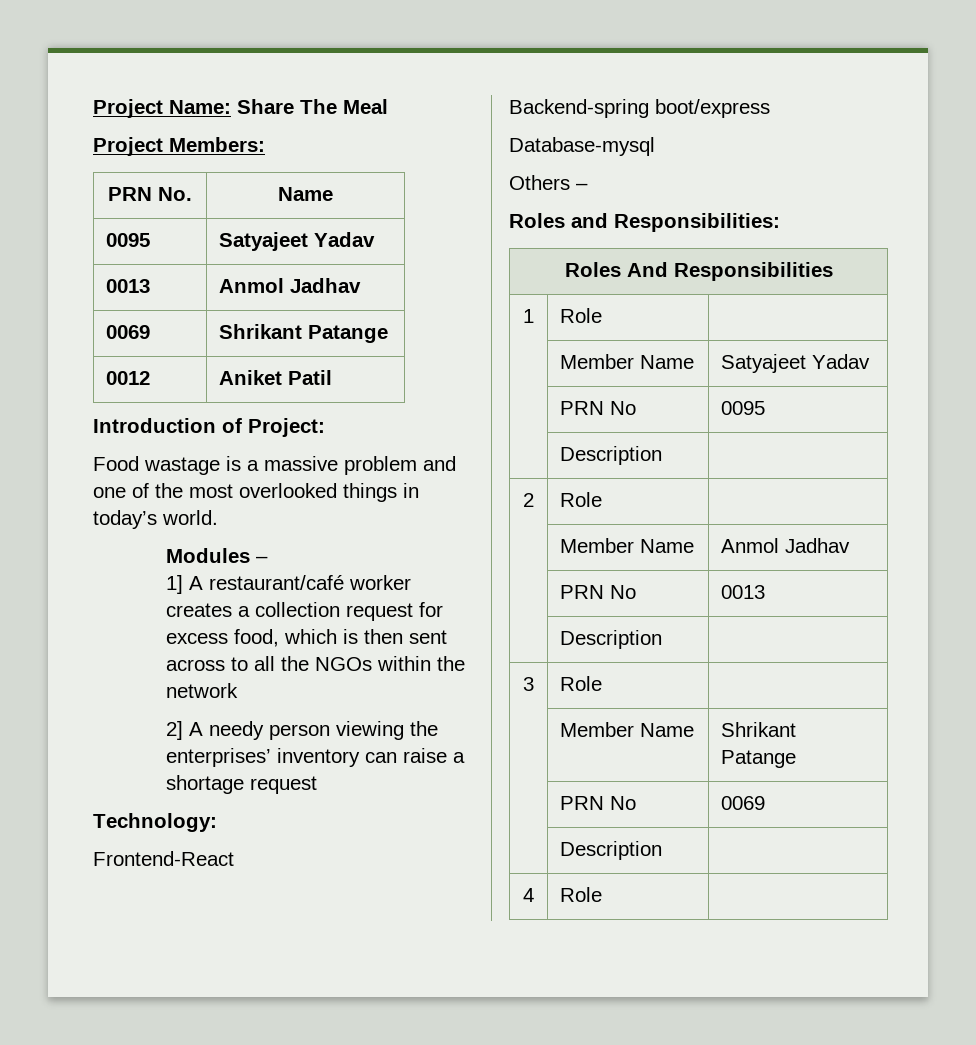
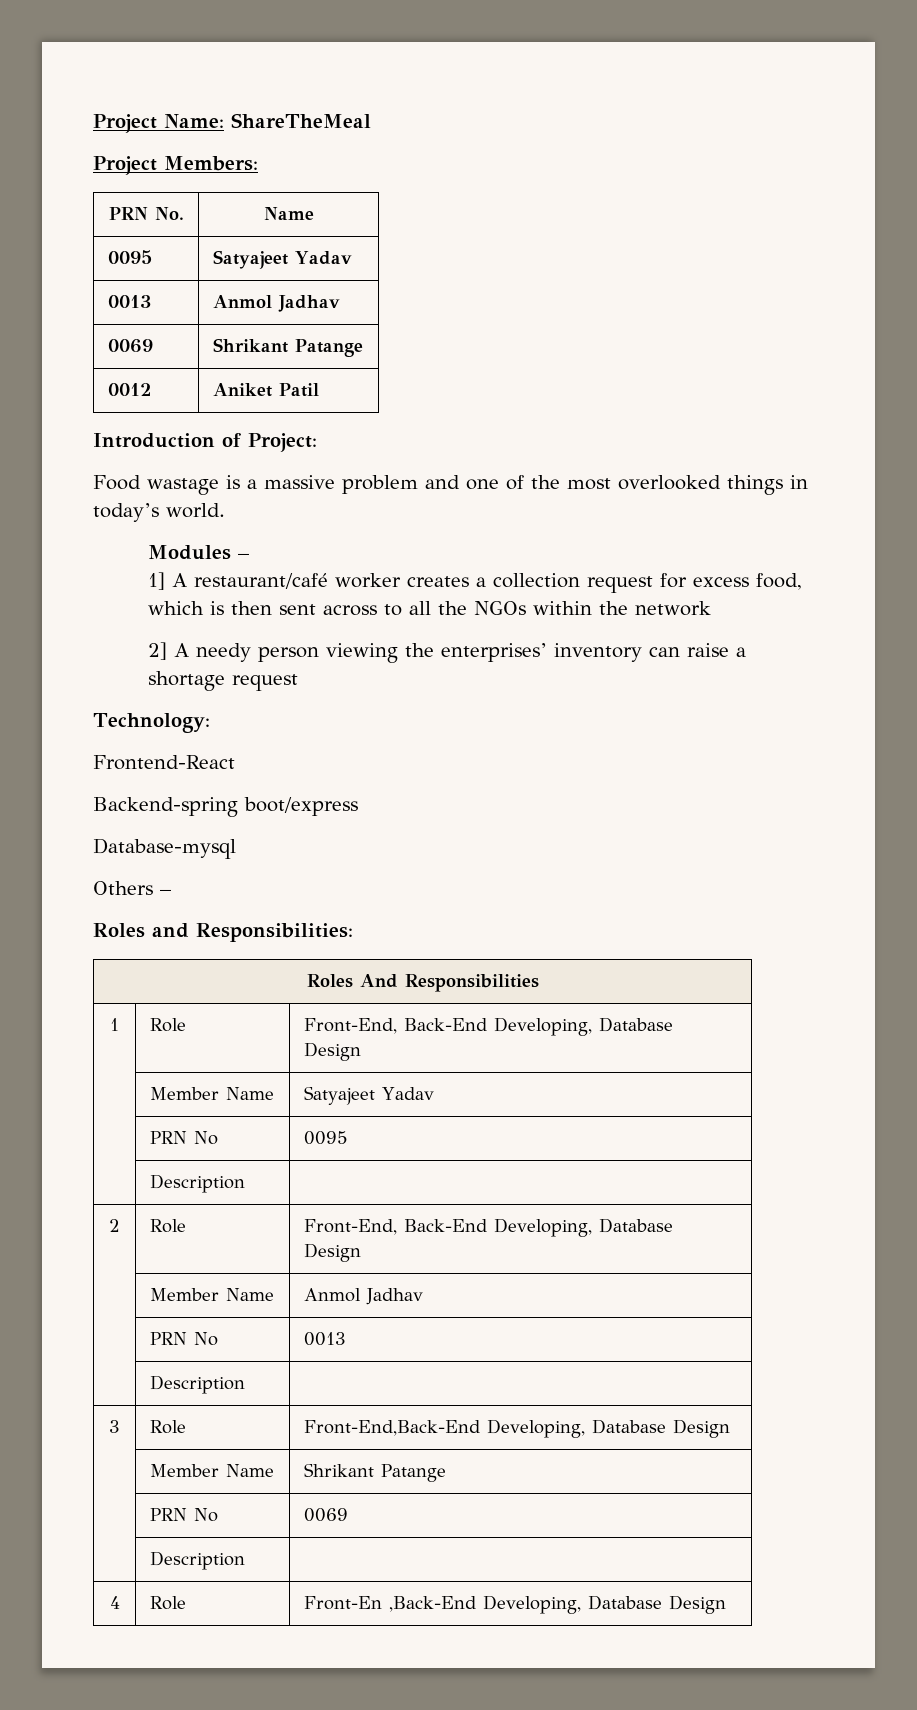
- Project Name: Share The Meal
+ Project Name: ShareTheMeal
- 1 | Role |
+ 1 | Role | Front-End, Back-End Developing, Database Design
- 2 | Role |
+ 2 | Role | Front-End, Back-End Developing, Database Design
- 3 | Role |
+ 3 | Role | Front-End,Back-End Developing, Database Design
- 4 | Role |
+ 4 | Role | Front-En ,Back-End Developing, Database Design

